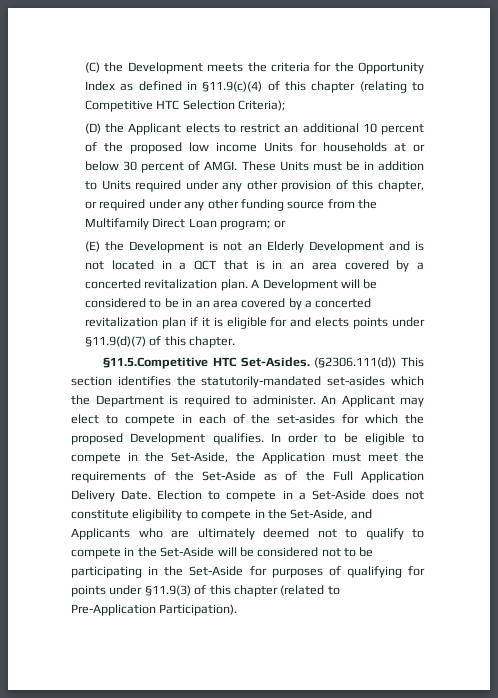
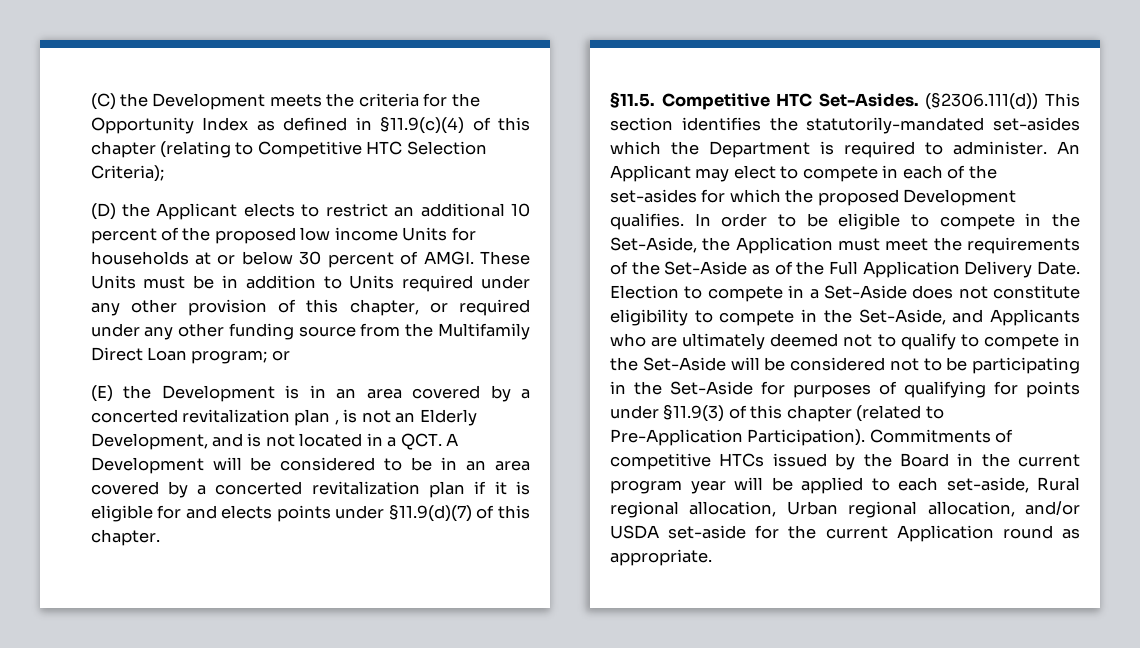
- (E) the Development is not an Elderly Development and is not located in a QCT that is in an area covered by a concerted revitalization plan. A Development will be considered to be in an area covered by a concerted revitalization plan if it is eligible for and elects points under §11.9(d)(7) of this chapter.
+ (E) the Development is in an area covered by a concerted revitalization plan , is not an Elderly Development, and is not located in a QCT. A Development will be considered to be in an area covered by a concerted revitalization plan if it is eligible for and elects points under §11.9(d)(7) of this chapter.
- §11.5.Competitive HTC Set-Asides.
+ §11.5. Competitive HTC Set-Asides.
+ Commitments of competitive HTCs issued by the Board in the current program year will be applied to each set-aside, Rural regional allocation, Urban regional allocation, and/or USDA set-aside for the current Application round as appropriate.

